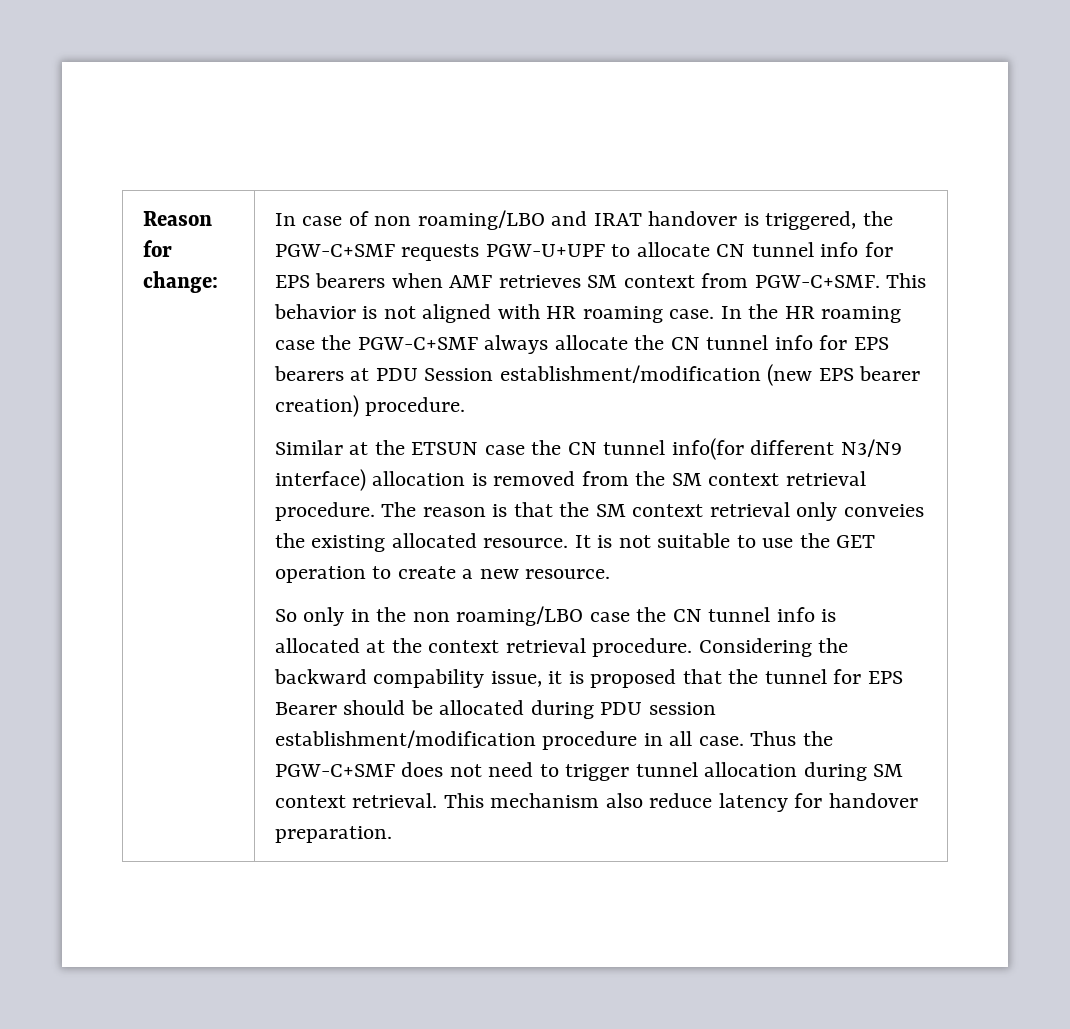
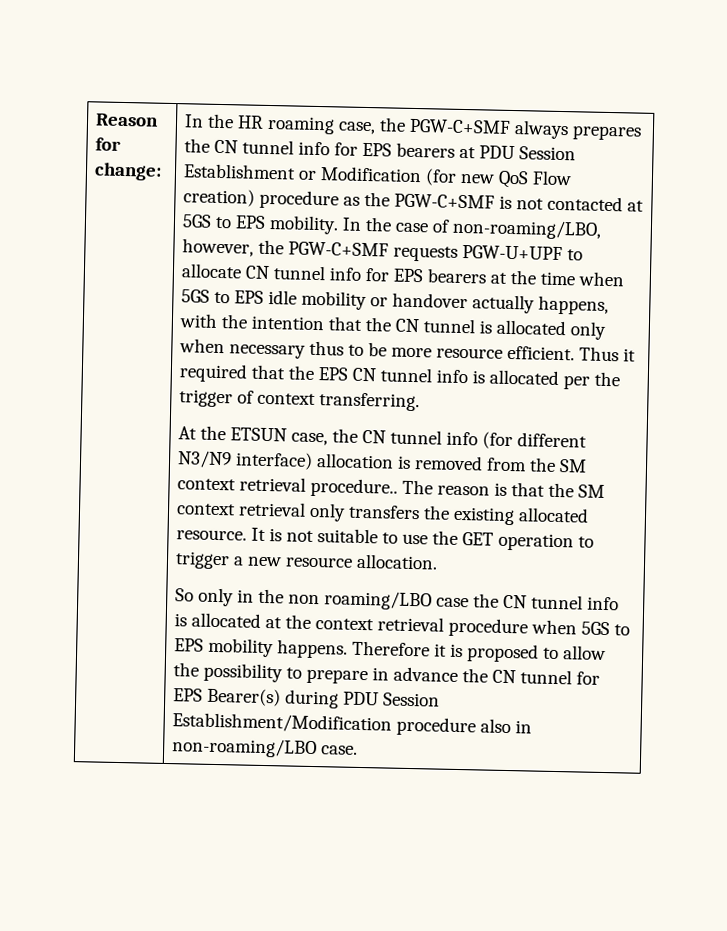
- In case of non roaming/LBO and IRAT handover is triggered, the PGW-C+SMF requests PGW-U+UPF to allocate CN tunnel info for EPS bearers when AMF retrieves SM context from PGW-C+SMF. This behavior is not aligned with HR roaming case. In the HR roaming case the PGW-C+SMF always allocate the CN tunnel info for EPS bearers at PDU Session establishment/modification (new EPS bearer creation) procedure.
- Similar at the ETSUN case the CN tunnel info(for different N3/N9 interface) allocation is removed from the SM context retrieval procedure.
+ In the HR roaming case, the PGW-C+SMF always prepares the CN tunnel info for EPS bearers at PDU Session Establishment or Modification (for new QoS Flow creation) procedure as the PGW-C+SMF is not contacted at 5GS to EPS mobility. In the case of non-roaming/LBO, however, the PGW-C+SMF requests PGW-U+UPF to allocate CN tunnel info for EPS bearers at the time when 5GS to EPS idle mobility or handover actually happens, with the intention that the CN tunnel is allocated only when necessary thus to be more resource efficient. Thus it required that the EPS CN tunnel info is allocated per the trigger of context transferring.
+ At the ETSUN case, the CN tunnel info (for different N3/N9 interface) allocation is removed from the SM context retrieval procedure..
- The reason is that the SM context retrieval only conveies the existing allocated resource.
+ The reason is that the SM context retrieval only transfers the existing allocated resource.
- It is not suitable to use the GET operation to create a new resource.
+ It is not suitable to use the GET operation to trigger a new resource allocation.
- So only in the non roaming/LBO case the CN tunnel info is allocated at the context retrieval procedure. Considering the backward compability issue, it is proposed that the tunnel for EPS Bearer should be allocated during PDU session establishment/modification procedure in all case. Thus the PGW-C+SMF does not need to trigger tunnel allocation during SM context retrieval. This mechanism also reduce latency for handover preparation.
+ So only in the non roaming/LBO case the CN tunnel info is allocated at the context retrieval procedure when 5GS to EPS mobility happens. Therefore it is proposed to allow the possibility to prepare in advance the CN tunnel for EPS Bearer(s) during PDU Session Establishment/Modification procedure also in non-roaming/LBO case.

